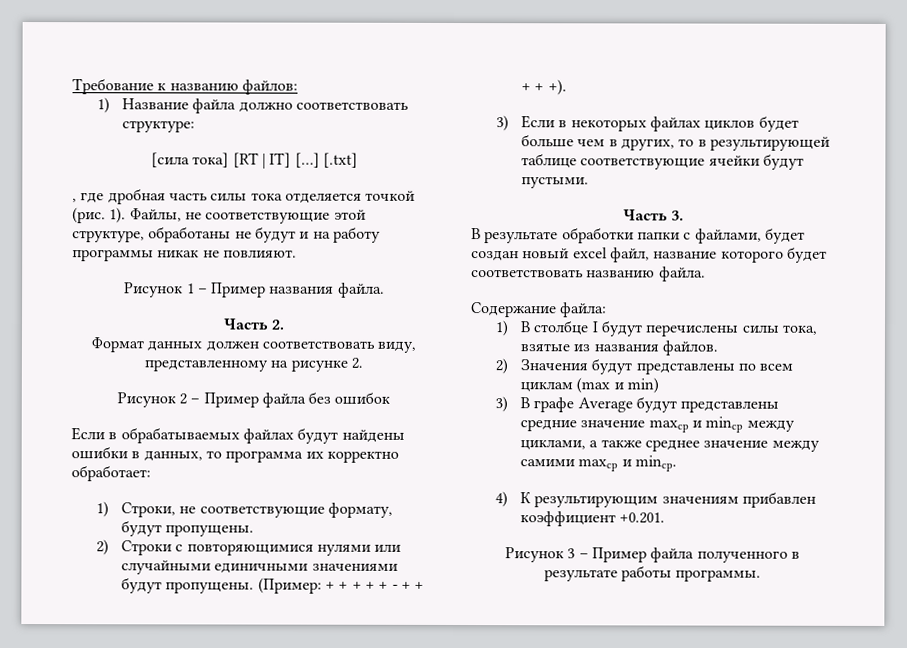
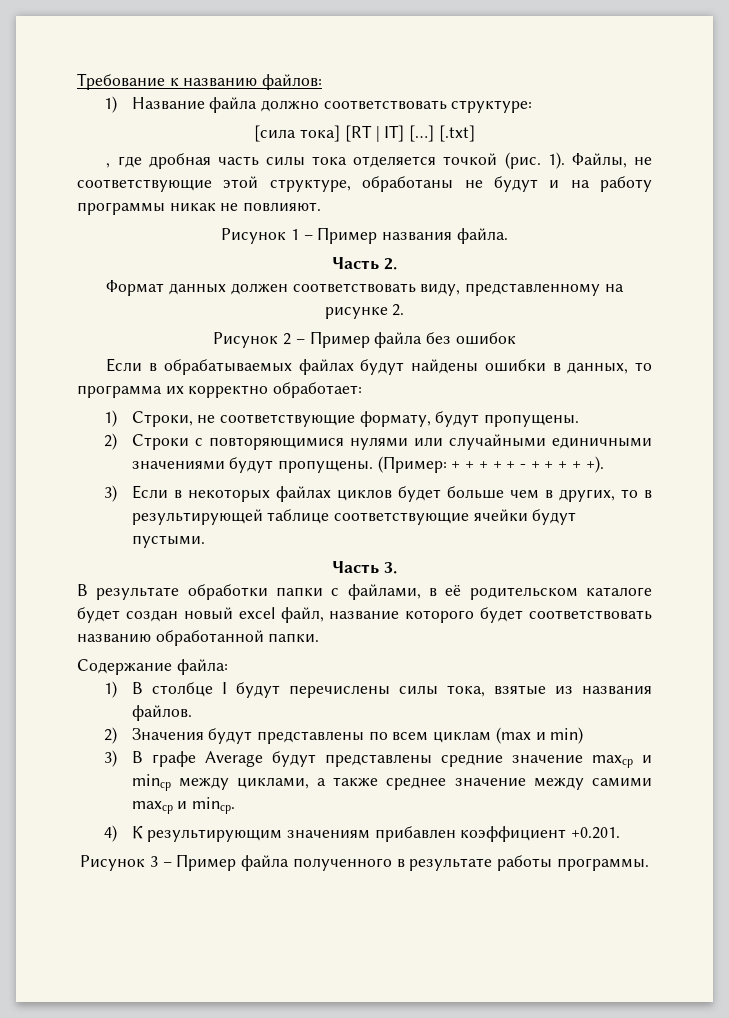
- В результате обработки папки с файлами, будет создан новый excel файл, название которого будет соответствовать названию файла.
+ В результате обработки папки с файлами, в её родительском каталоге будет создан новый excel файл, название которого будет соответствовать названию обработанной папки.

